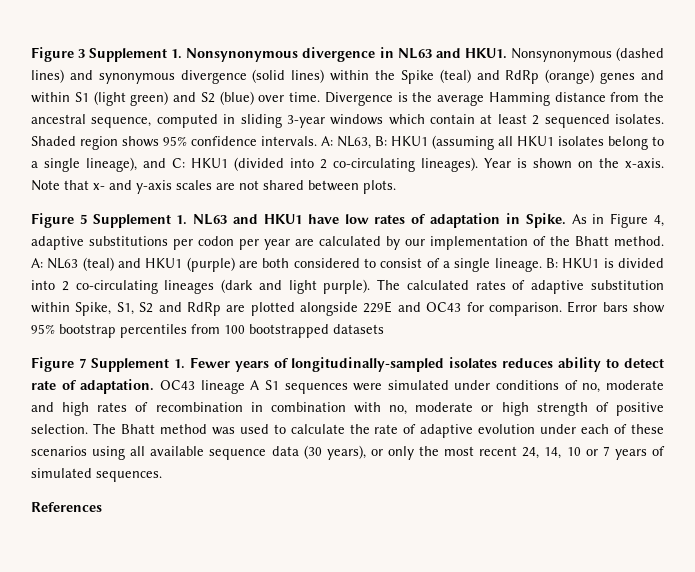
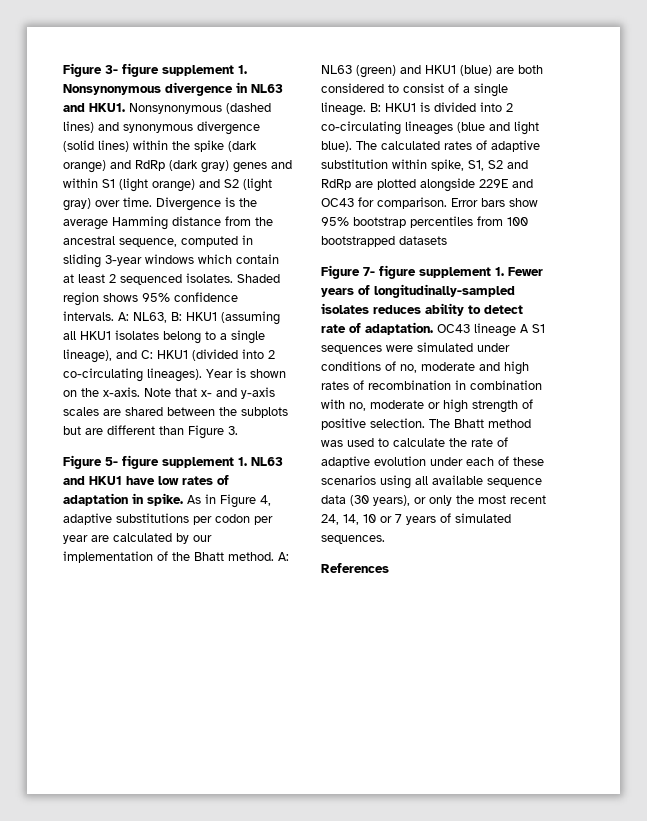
- Figure 3 Supplement 1. Nonsynonymous divergence in NL63 and HKU1.
+ Figure 3- figure supplement 1. Nonsynonymous divergence in NL63 and HKU1.
- Nonsynonymous (dashed lines) and synonymous divergence (solid lines) within the Spike (teal) and RdRp (orange) genes and within S1 (light green) and S2 (blue) over time.
+ Nonsynonymous (dashed lines) and synonymous divergence (solid lines) within the spike (dark orange) and RdRp (dark gray) genes and within S1 (light orange) and S2 (light gray) over time.
- Note that x- and y-axis scales are not shared between plots.
- Figure 5 Supplement 1. NL63 and HKU1 have low rates of adaptation in Spike.
+ Note that x- and y-axis scales are shared between the subplots but are different than Figure 3.
+ Figure 5- figure supplement 1. NL63 and HKU1 have low rates of adaptation in spike.
- A: NL63 (teal) and HKU1 (purple) are both considered to consist of a single lineage.
+ A: NL63 (green) and HKU1 (blue) are both considered to consist of a single lineage.
- B: HKU1 is divided into 2 co-circulating lineages (dark and light purple).
+ B: HKU1 is divided into 2 co-circulating lineages (blue and light blue).
- The calculated rates of adaptive substitution within Spike, S1, S2 and RdRp are plotted alongside 229E and OC43 for comparison.
+ The calculated rates of adaptive substitution within spike, S1, S2 and RdRp are plotted alongside 229E and OC43 for comparison.
- Figure 7 Supplement 1. Fewer years of longitudinally-sampled isolates reduces ability to detect rate of adaptation.
+ Figure 7- figure supplement 1. Fewer years of longitudinally-sampled isolates reduces ability to detect rate of adaptation.

